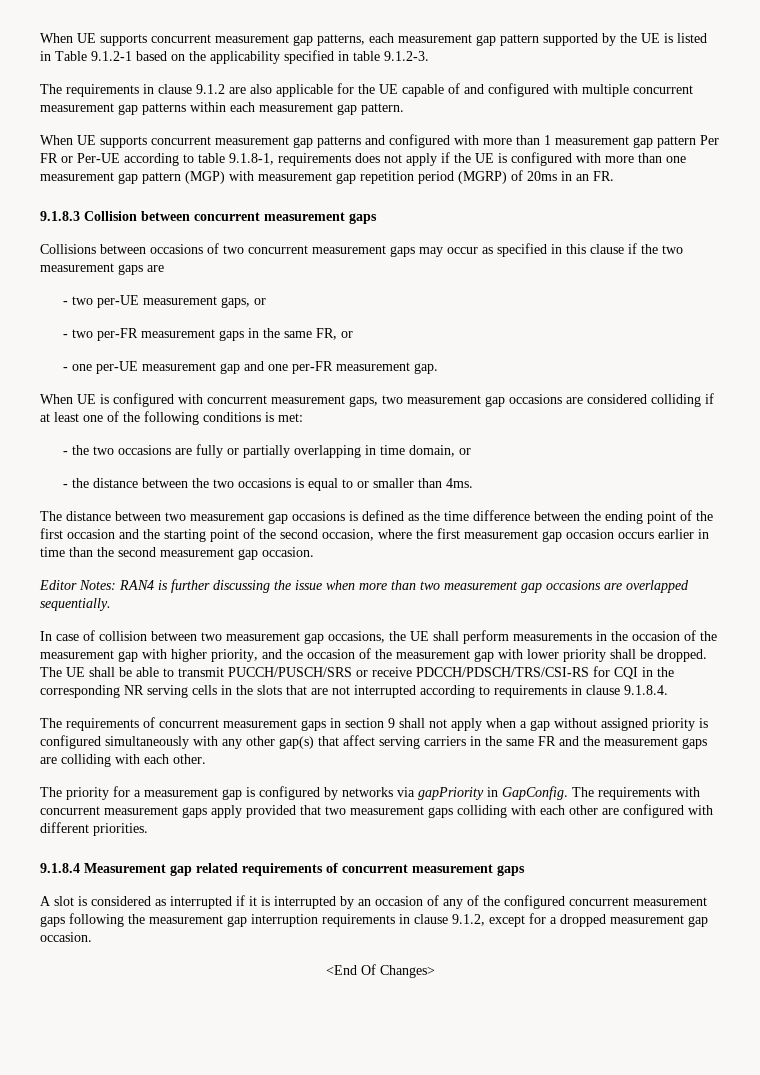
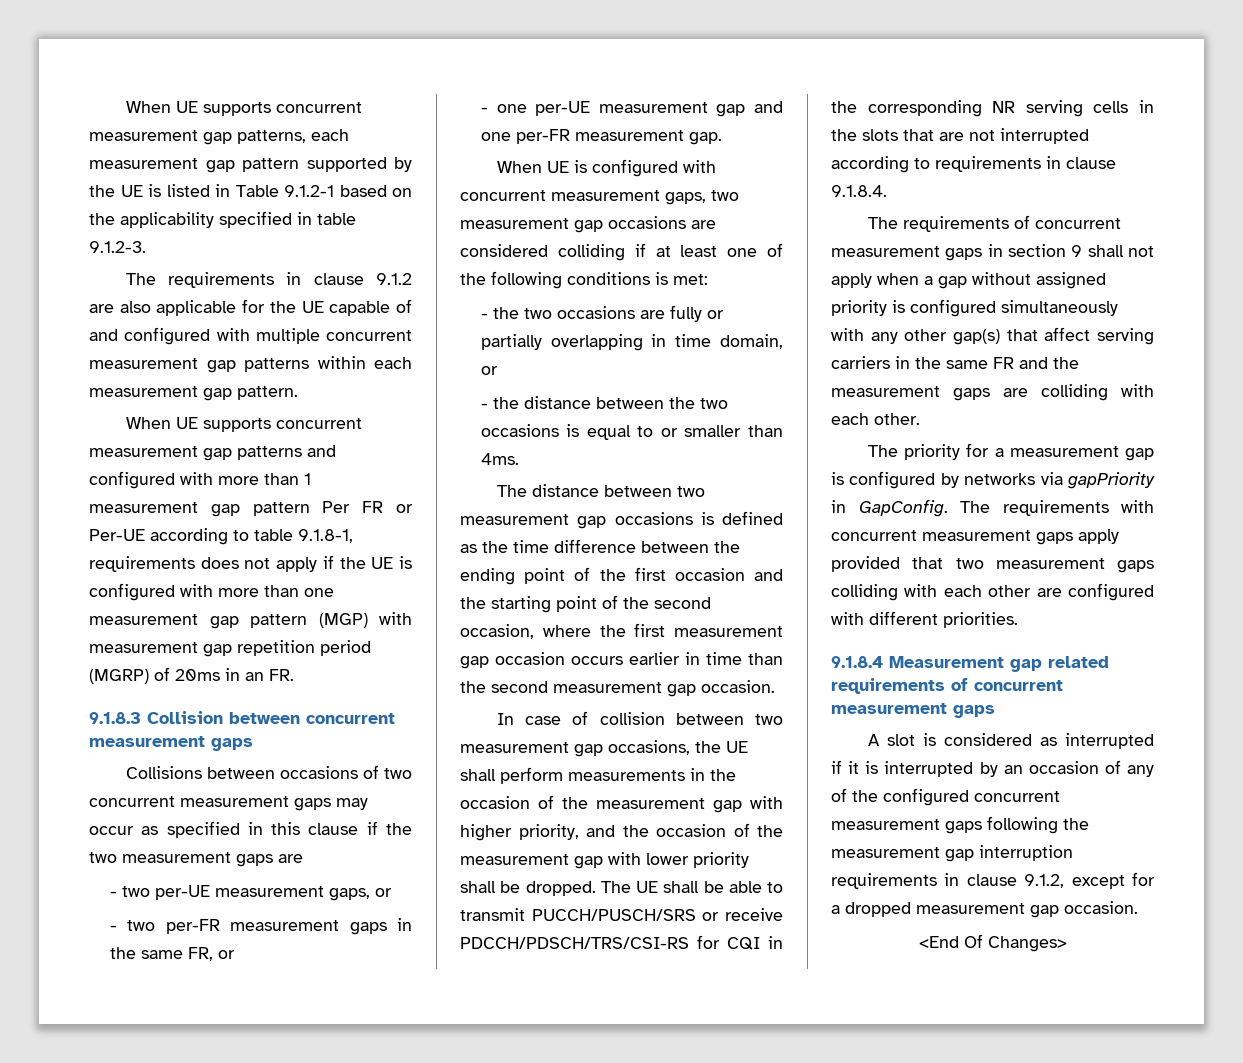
- Editor Notes: RAN4 is further discussing the issue when more than two measurement gap occasions are overlapped sequentially.

